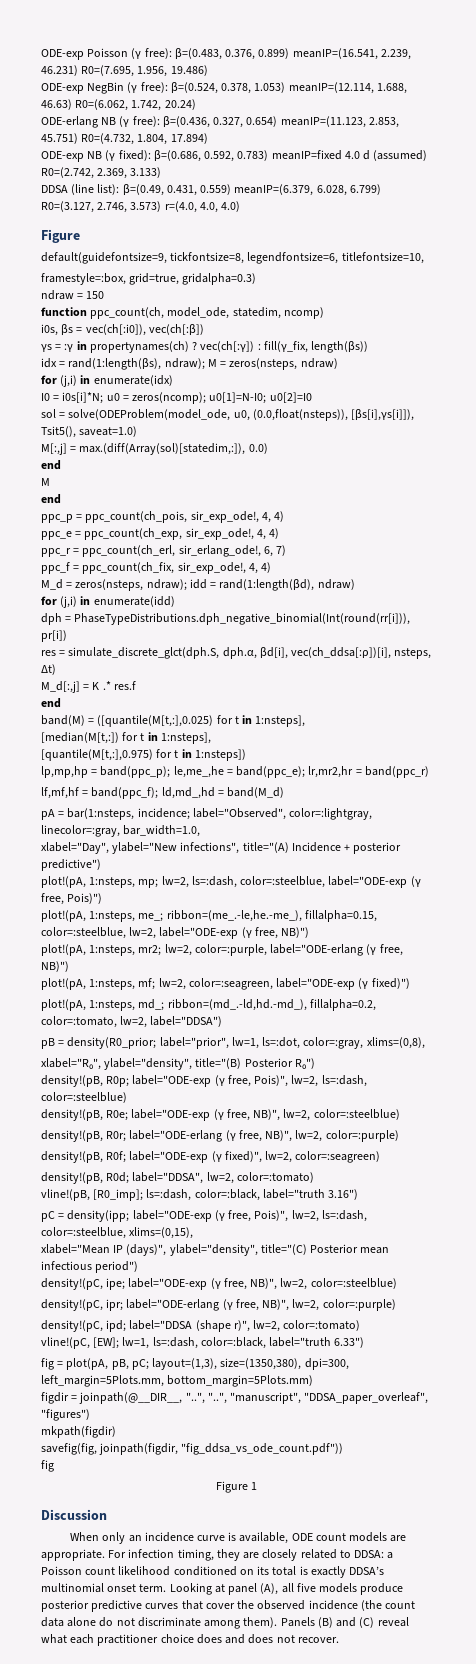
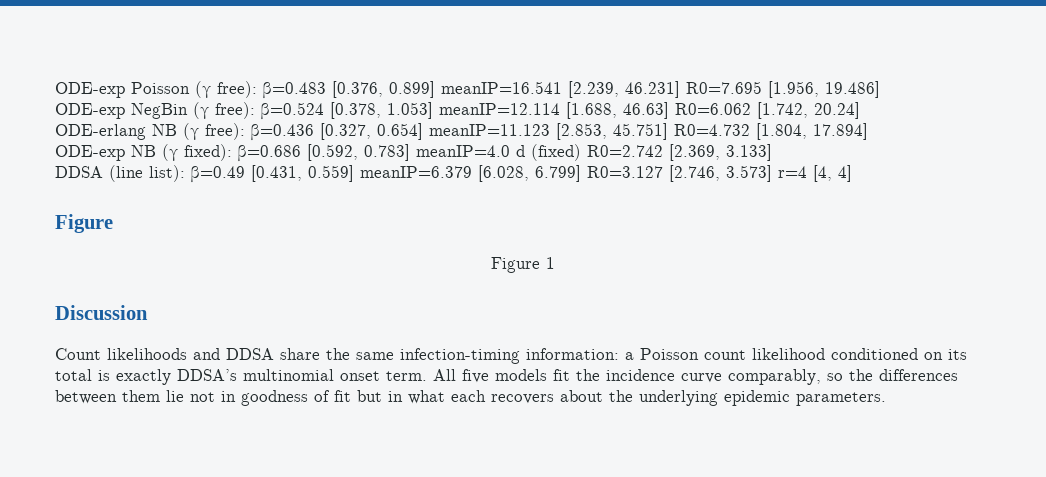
- ODE-exp Poisson (γ free): β=(0.483, 0.376, 0.899) meanIP=(16.541, 2.239, 46.231) R0=(7.695, 1.956, 19.486)
- ODE-exp NegBin (γ free): β=(0.524, 0.378, 1.053) meanIP=(12.114, 1.688, 46.63) R0=(6.062, 1.742, 20.24)
- ODE-erlang NB (γ free): β=(0.436, 0.327, 0.654) meanIP=(11.123, 2.853, 45.751) R0=(4.732, 1.804, 17.894)
- ODE-exp NB (γ fixed): β=(0.686, 0.592, 0.783) meanIP=fixed 4.0 d (assumed) R0=(2.742, 2.369, 3.133)
- DDSA (line list): β=(0.49, 0.431, 0.559) meanIP=(6.379, 6.028, 6.799) R0=(3.127, 2.746, 3.573) r=(4.0, 4.0, 4.0)
+ ODE-exp Poisson (γ free): β=0.483 [0.376, 0.899] meanIP=16.541 [2.239, 46.231] R0=7.695 [1.956, 19.486]
+ ODE-exp NegBin (γ free): β=0.524 [0.378, 1.053] meanIP=12.114 [1.688, 46.63] R0=6.062 [1.742, 20.24]
+ ODE-erlang NB (γ free): β=0.436 [0.327, 0.654] meanIP=11.123 [2.853, 45.751] R0=4.732 [1.804, 17.894]
+ ODE-exp NB (γ fixed): β=0.686 [0.592, 0.783] meanIP=4.0 d (fixed) R0=2.742 [2.369, 3.133]
+ DDSA (line list): β=0.49 [0.431, 0.559] meanIP=6.379 [6.028, 6.799] R0=3.127 [2.746, 3.573] r=4 [4, 4]
  Figure
- default(guidefontsize=9, tickfontsize=8, legendfontsize=6, titlefontsize=10,
- framestyle=:box, grid=true, gridalpha=0.3)
- ndraw = 150
- function ppc_count(ch, model_ode, statedim, ncomp)
- i0s, βs = vec(ch[:i0]), vec(ch[:β])
- γs = :γ in propertynames(ch) ? vec(ch[:γ]) : fill(γ_fix, length(βs))
- idx = rand(1:length(βs), ndraw); M = zeros(nsteps, ndraw)
- for (j,i) in enumerate(idx)
- I0 = i0s[i]*N; u0 = zeros(ncomp); u0[1]=N-I0; u0[2]=I0
- sol = solve(ODEProblem(model_ode, u0, (0.0,float(nsteps)), [βs[i],γs[i]]), Tsit5(), saveat=1.0)
- M[:,j] = max.(diff(Array(sol)[statedim,:]), 0.0)
- end
- M
- end
- ppc_p = ppc_count(ch_pois, sir_exp_ode!, 4, 4)
- ppc_e = ppc_count(ch_exp, sir_exp_ode!, 4, 4)
- ppc_r = ppc_count(ch_erl, sir_erlang_ode!, 6, 7)
- ppc_f = ppc_count(ch_fix, sir_exp_ode!, 4, 4)
- M_d = zeros(nsteps, ndraw); idd = rand(1:length(βd), ndraw)
- for (j,i) in enumerate(idd)
- dph = PhaseTypeDistributions.dph_negative_binomial(Int(round(rr[i])), pr[i])
- res = simulate_discrete_glct(dph.S, dph.α, βd[i], vec(ch_ddsa[:ρ])[i], nsteps, Δt)
- M_d[:,j] = K .* res.f
- end
- band(M) = ([quantile(M[t,:],0.025) for t in 1:nsteps],
- [median(M[t,:]) for t in 1:nsteps],
- [quantile(M[t,:],0.975) for t in 1:nsteps])
- lp,mp,hp = band(ppc_p); le,me_,he = band(ppc_e); lr,mr2,hr = band(ppc_r)
- lf,mf,hf = band(ppc_f); ld,md_,hd = band(M_d)
- pA = bar(1:nsteps, incidence; label="Observed", color=:lightgray, linecolor=:gray, bar_width=1.0,
- xlabel="Day", ylabel="New infections", title="(A) Incidence + posterior predictive")
- plot!(pA, 1:nsteps, mp; lw=2, ls=:dash, color=:steelblue, label="ODE-exp (γ free, Pois)")
- plot!(pA, 1:nsteps, me_; ribbon=(me_.-le,he.-me_), fillalpha=0.15, color=:steelblue, lw=2, label="ODE-exp (γ free, NB)")
- plot!(pA, 1:nsteps, mr2; lw=2, color=:purple, label="ODE-erlang (γ free, NB)")
- plot!(pA, 1:nsteps, mf; lw=2, color=:seagreen, label="ODE-exp (γ fixed)")
- plot!(pA, 1:nsteps, md_; ribbon=(md_.-ld,hd.-md_), fillalpha=0.2, color=:tomato, lw=2, label="DDSA")
- pB = density(R0_prior; label="prior", lw=1, ls=:dot, color=:gray, xlims=(0,8),
- xlabel="R₀", ylabel="density", title="(B) Posterior R₀")
- density!(pB, R0p; label="ODE-exp (γ free, Pois)", lw=2, ls=:dash, color=:steelblue)
- density!(pB, R0e; label="ODE-exp (γ free, NB)", lw=2, color=:steelblue)
- density!(pB, R0r; label="ODE-erlang (γ free, NB)", lw=2, color=:purple)
- density!(pB, R0f; label="ODE-exp (γ fixed)", lw=2, color=:seagreen)
- density!(pB, R0d; label="DDSA", lw=2, color=:tomato)
- vline!(pB, [R0_imp]; ls=:dash, color=:black, label="truth 3.16")
- pC = density(ipp; label="ODE-exp (γ free, Pois)", lw=2, ls=:dash, color=:steelblue, xlims=(0,15),
- xlabel="Mean IP (days)", ylabel="density", title="(C) Posterior mean infectious period")
- density!(pC, ipe; label="ODE-exp (γ free, NB)", lw=2, color=:steelblue)
- density!(pC, ipr; label="ODE-erlang (γ free, NB)", lw=2, color=:purple)
- density!(pC, ipd; label="DDSA (shape r)", lw=2, color=:tomato)
- vline!(pC, [EW]; lw=1, ls=:dash, color=:black, label="truth 6.33")
- fig = plot(pA, pB, pC; layout=(1,3), size=(1350,380), dpi=300, left_margin=5Plots.mm, bottom_margin=5Plots.mm)
- figdir = joinpath(@__DIR__, "..", "..", "manuscript", "DDSA_paper_overleaf", "figures")
- mkpath(figdir)
- savefig(fig, joinpath(figdir, "fig_ddsa_vs_ode_count.pdf"))
- fig
  Figure 1
  Discussion
- When only an incidence curve is available, ODE count models are appropriate. For infection timing, they are closely related to DDSA: a Poisson count likelihood conditioned on its total is exactly DDSA’s multinomial onset term.
+ Count likelihoods and DDSA share the same infection-timing information: a Poisson count likelihood conditioned on its total is exactly DDSA’s multinomial onset term.
- Looking at panel (A), all five models produce posterior predictive curves that cover the observed incidence (the count data alone do not discriminate among them). Panels (B) and (C) reveal what each practitioner choice does and does not recover.
+ All five models fit the incidence curve comparably, so the differences between them lie not in goodness of fit but in what each recovers about the underlying epidemic parameters.

